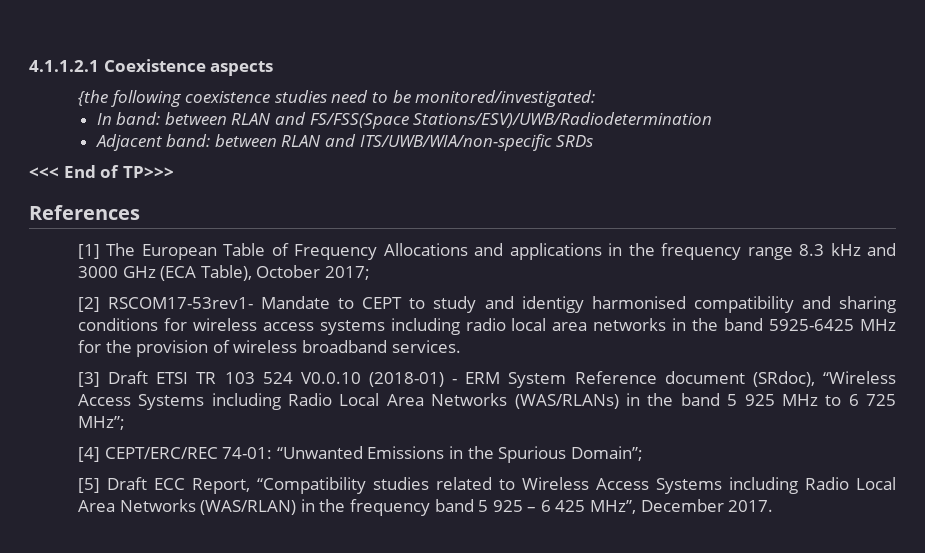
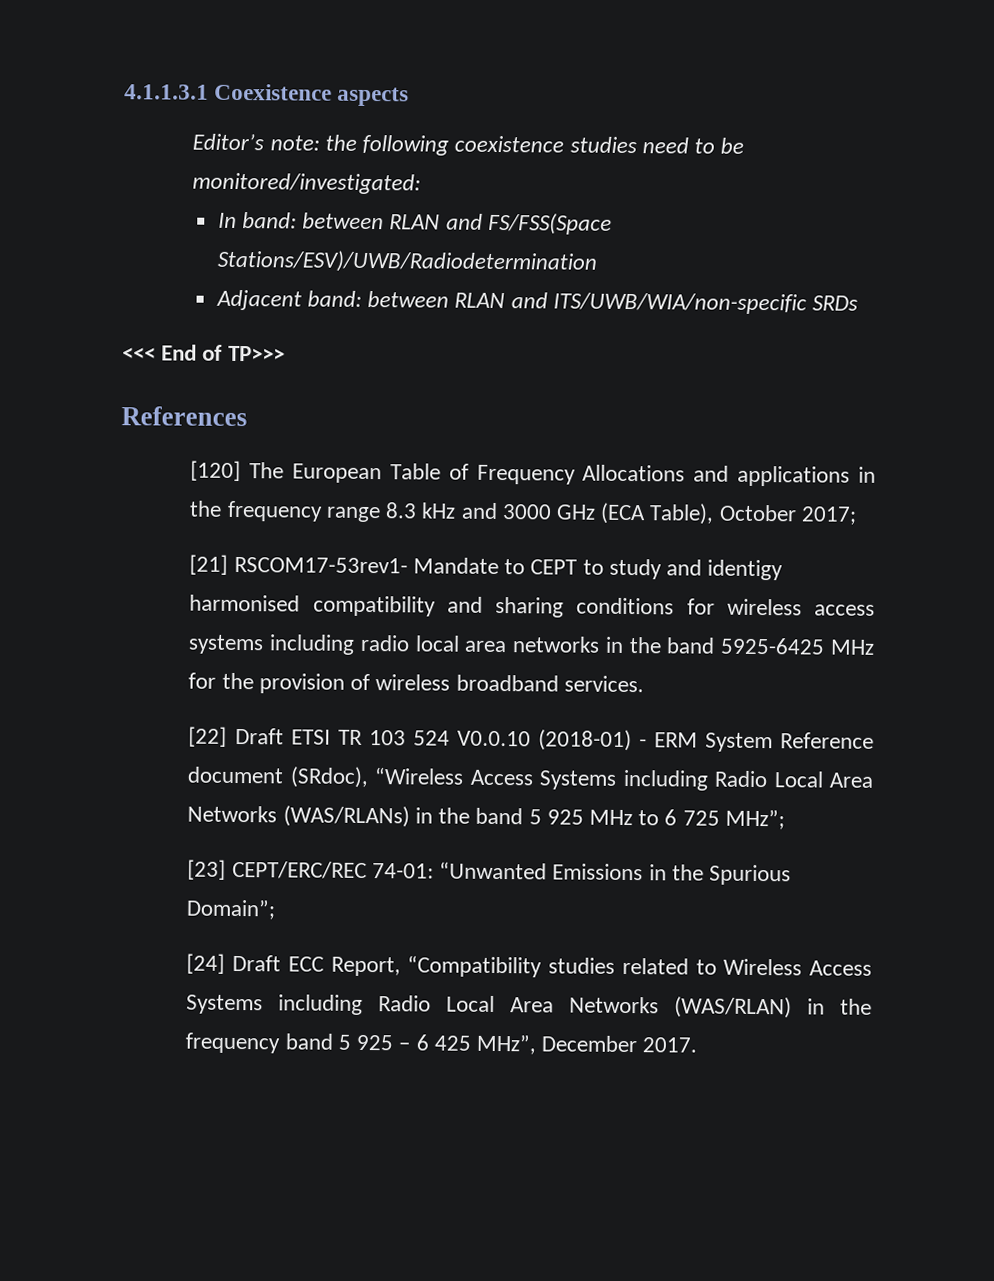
- 4.1.1.2.1 Coexistence aspects
+ 4.1.1.3.1 Coexistence aspects
- {the following coexistence studies need to be monitored/investigated:
+ Editor’s note: the following coexistence studies need to be monitored/investigated:
- [1] The European Table of Frequency Allocations and applications in the frequency range 8.3 kHz and 3000 GHz (ECA Table), October 2017;
+ [120] The European Table of Frequency Allocations and applications in the frequency range 8.3 kHz and 3000 GHz (ECA Table), October 2017;
- [2] RSCOM17-53rev1- Mandate to CEPT to study and identigy harmonised compatibility and sharing conditions for wireless access systems including radio local area networks in the band 5925-6425 MHz for the provision of wireless broadband services.
+ [21] RSCOM17-53rev1- Mandate to CEPT to study and identigy harmonised compatibility and sharing conditions for wireless access systems including radio local area networks in the band 5925-6425 MHz for the provision of wireless broadband services.
- [3] Draft ETSI TR 103 524 V0.0.10 (2018-01) - ERM System Reference document (SRdoc), “Wireless Access Systems including Radio Local Area Networks (WAS/RLANs) in the band 5 925 MHz to 6 725 MHz”;
+ [22] Draft ETSI TR 103 524 V0.0.10 (2018-01) - ERM System Reference document (SRdoc), “Wireless Access Systems including Radio Local Area Networks (WAS/RLANs) in the band 5 925 MHz to 6 725 MHz”;
- [4] CEPT/ERC/REC 74-01: “Unwanted Emissions in the Spurious Domain”;
+ [23] CEPT/ERC/REC 74-01: “Unwanted Emissions in the Spurious Domain”;
- [5] Draft ECC Report, “Compatibility studies related to Wireless Access Systems including Radio Local Area Networks (WAS/RLAN) in the frequency band 5 925 – 6 425 MHz”, December 2017.
+ [24] Draft ECC Report, “Compatibility studies related to Wireless Access Systems including Radio Local Area Networks (WAS/RLAN) in the frequency band 5 925 – 6 425 MHz”, December 2017.

